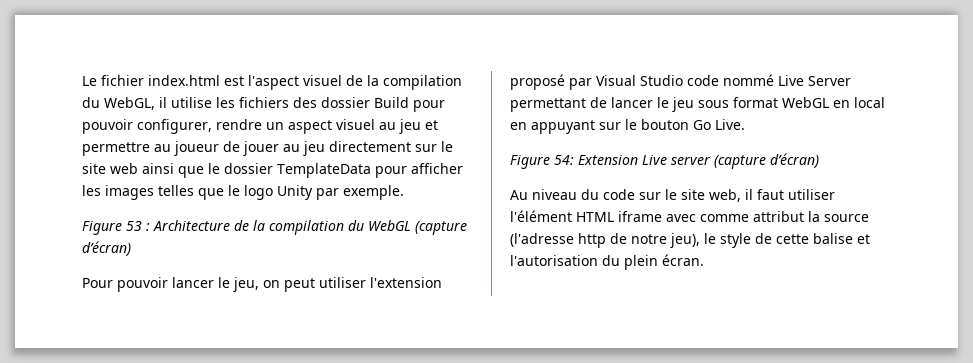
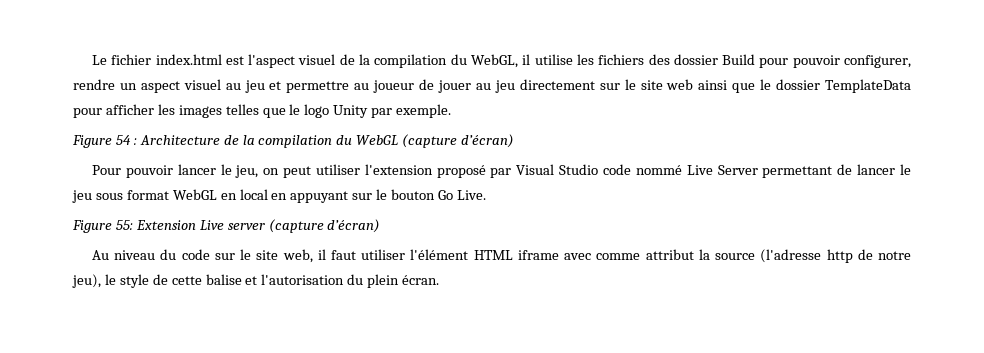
- Figure 53 : Architecture de la compilation du WebGL (capture d’écran)
+ Figure 54 : Architecture de la compilation du WebGL (capture d’écran)
- Figure 54: Extension Live server (capture d’écran)
+ Figure 55: Extension Live server (capture d’écran)

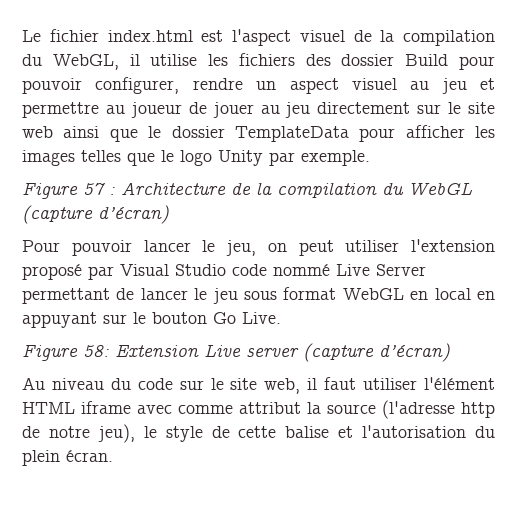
- Figure 54 : Architecture de la compilation du WebGL (capture d’écran)
+ Figure 57 : Architecture de la compilation du WebGL (capture d’écran)
- Figure 55: Extension Live server (capture d’écran)
+ Figure 58: Extension Live server (capture d’écran)

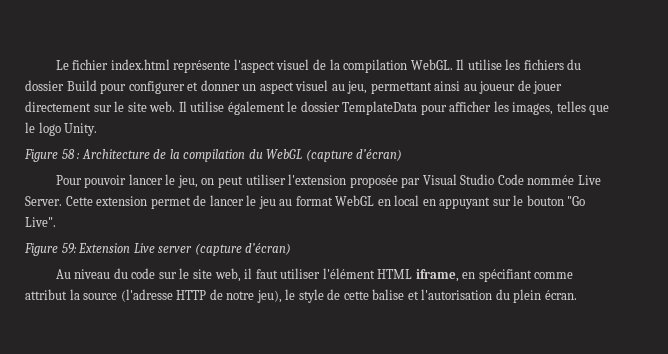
- Le fichier index.html est l'aspect visuel de la compilation du WebGL, il utilise les fichiers des dossier Build pour pouvoir configurer, rendre un aspect visuel au jeu et permettre au joueur de jouer au jeu directement sur le site web ainsi que le dossier TemplateData pour afficher les images telles que le logo Unity par exemple.
- Figure 57 : Architecture de la compilation du WebGL (capture d’écran)
+ Le fichier index.html représente l'aspect visuel de la compilation WebGL. Il utilise les fichiers du dossier Build pour configurer et donner un aspect visuel au jeu, permettant ainsi au joueur de jouer directement sur le site web. Il utilise également le dossier TemplateData pour afficher les images, telles que le logo Unity.
+ Figure 58 : Architecture de la compilation du WebGL (capture d’écran)
- Pour pouvoir lancer le jeu, on peut utiliser l'extension proposé par Visual Studio code nommé Live Server permettant de lancer le jeu sous format WebGL en local en appuyant sur le bouton Go Live.
- Figure 58: Extension Live server (capture d’écran)
+ Pour pouvoir lancer le jeu, on peut utiliser l'extension proposée par Visual Studio Code nommée Live Server. Cette extension permet de lancer le jeu au format WebGL en local en appuyant sur le bouton "Go Live".
+ Figure 59: Extension Live server (capture d’écran)
- Au niveau du code sur le site web, il faut utiliser l'élément HTML iframe avec comme attribut la source (l'adresse http de notre jeu), le style de cette balise et l'autorisation du plein écran.
+ Au niveau du code sur le site web, il faut utiliser l'élément HTML iframe, en spécifiant comme attribut la source (l'adresse HTTP de notre jeu), le style de cette balise et l'autorisation du plein écran.

